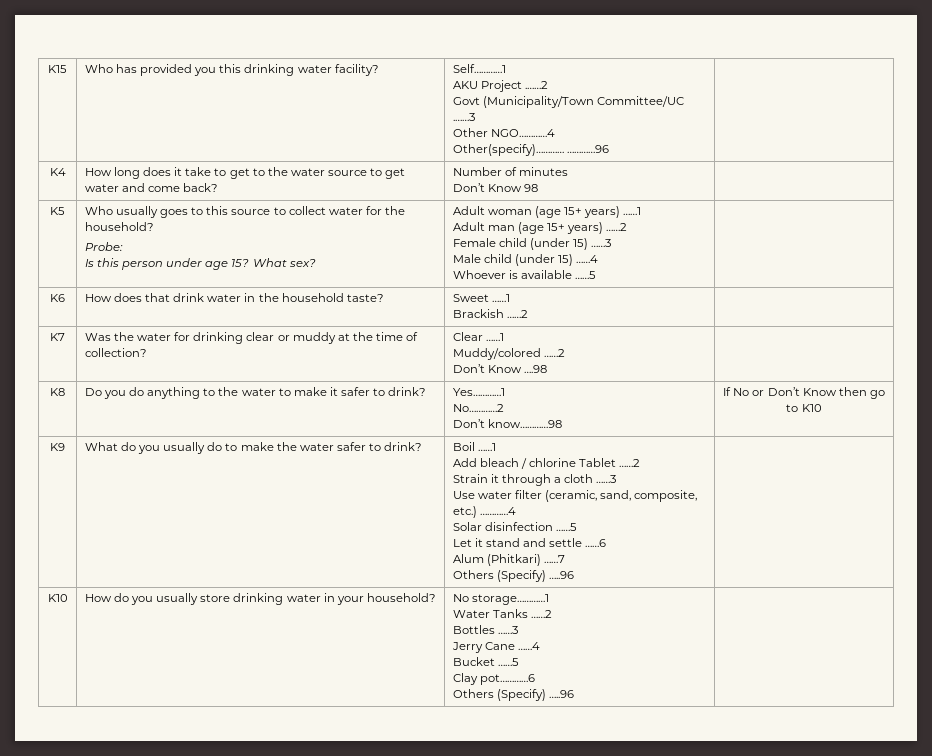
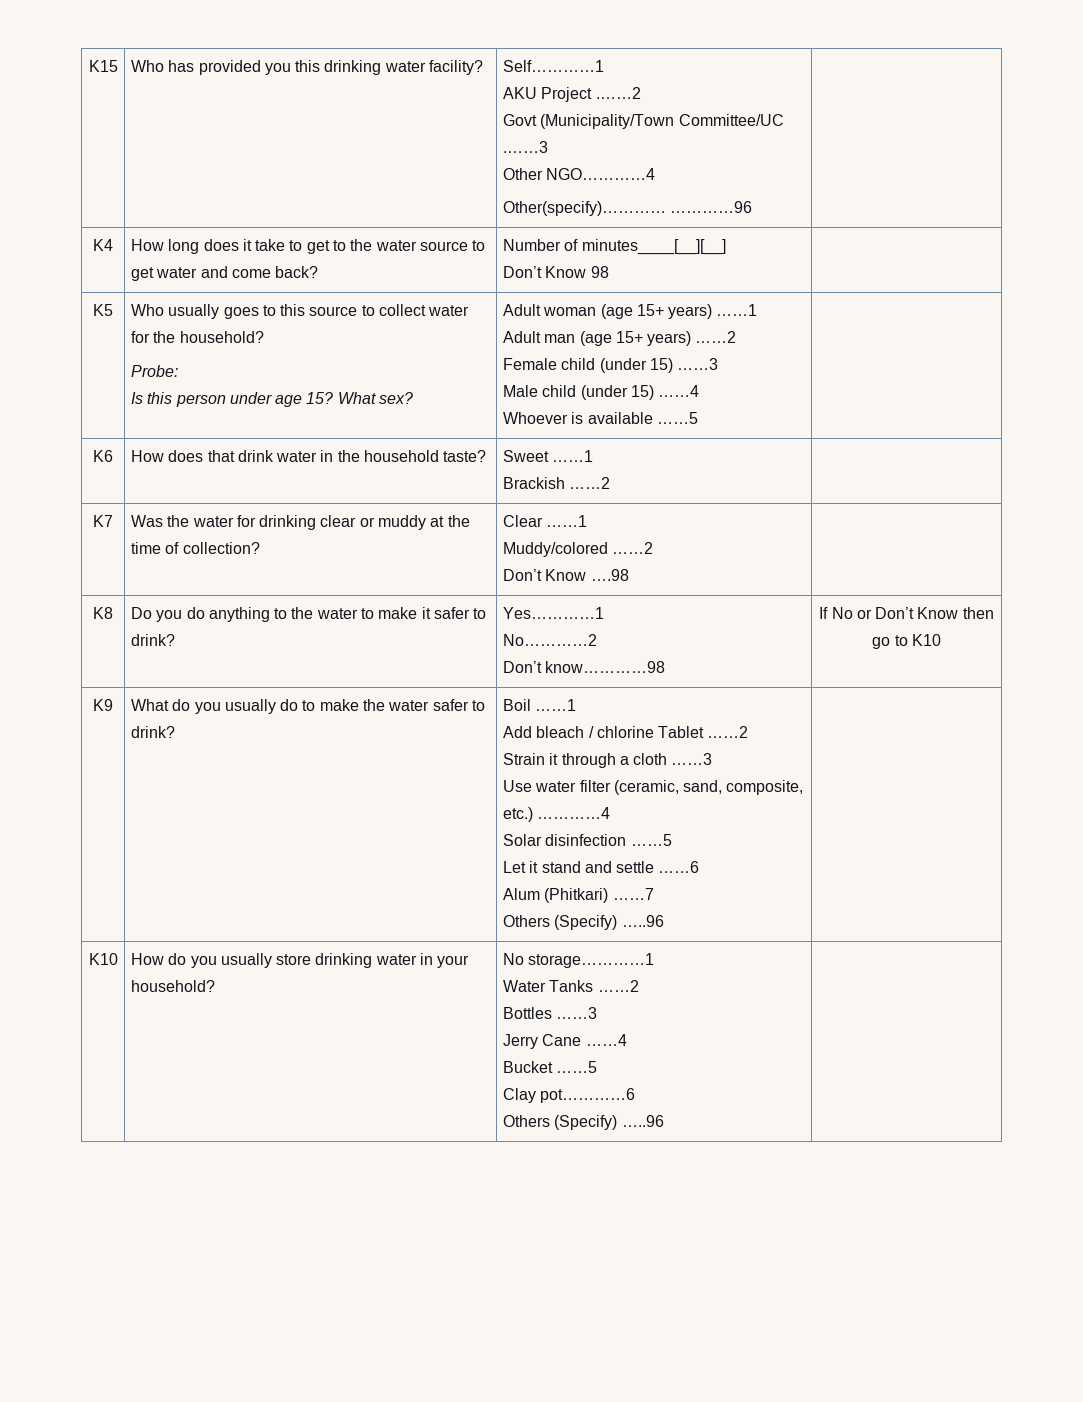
- K4 | How long does it take to get to the water source to get water and come back? | Number of minutes
+ K4 | How long does it take to get to the water source to get water and come back? | Number of minutes____[__][__]

